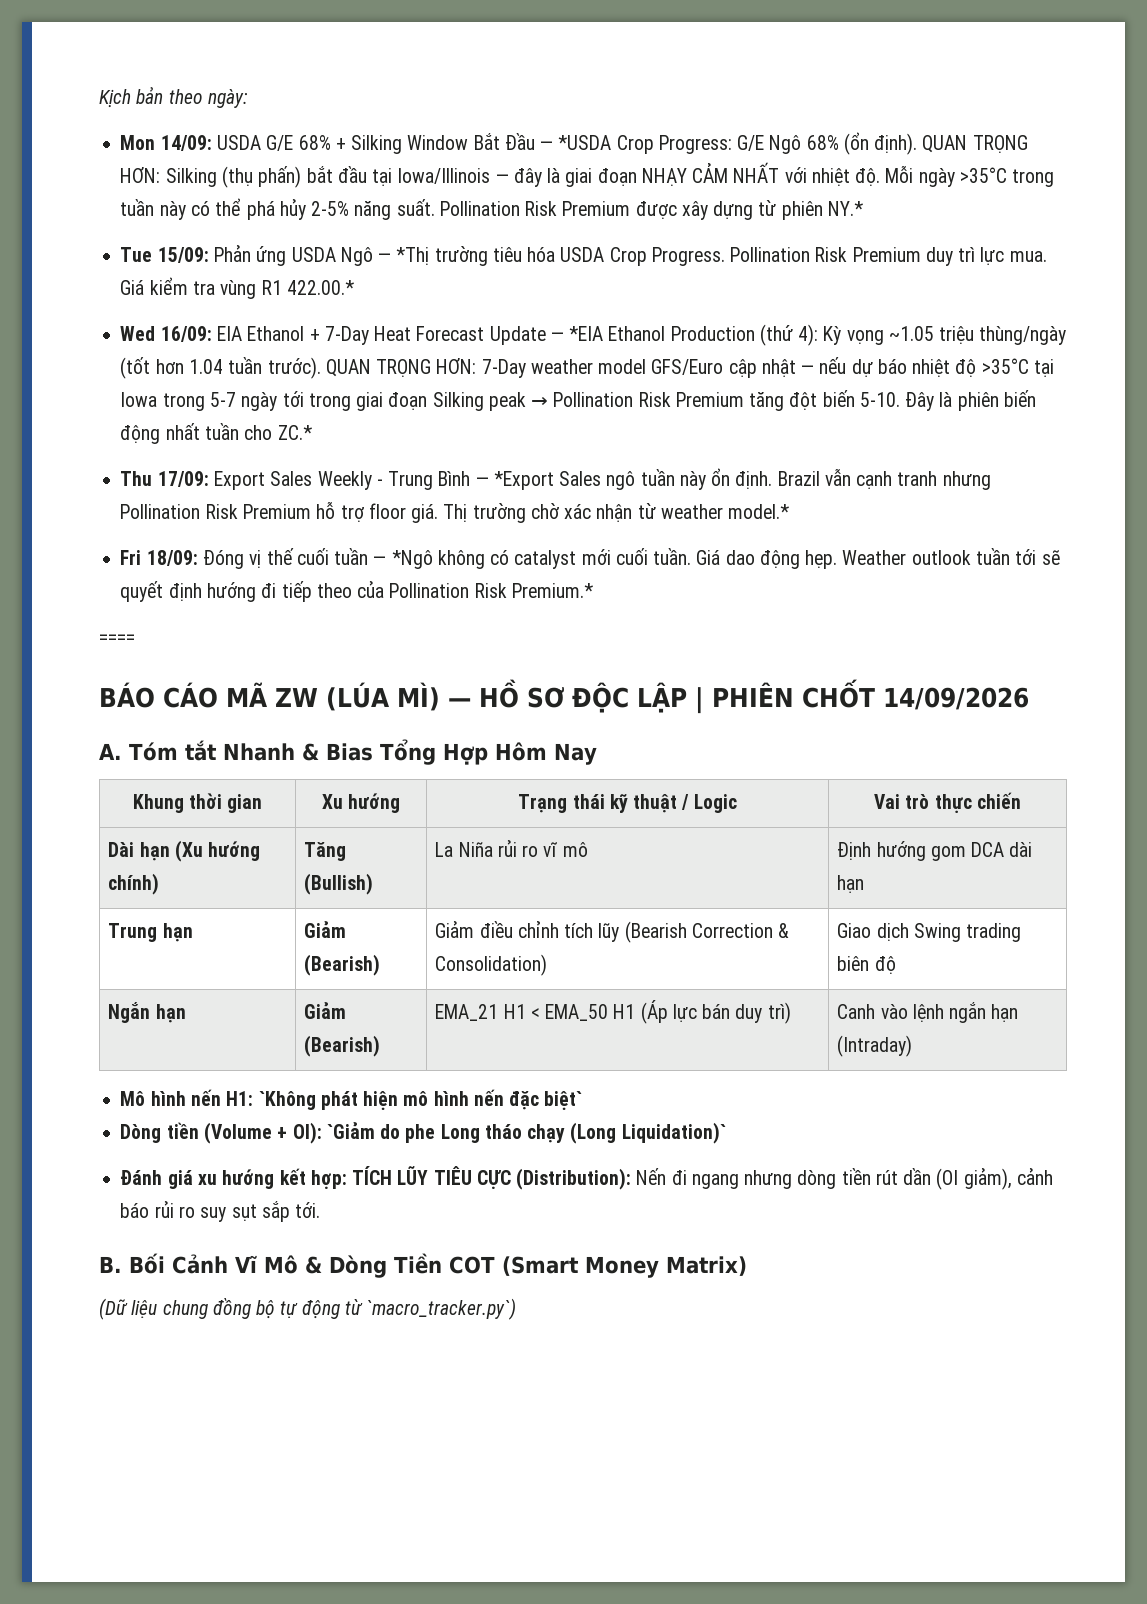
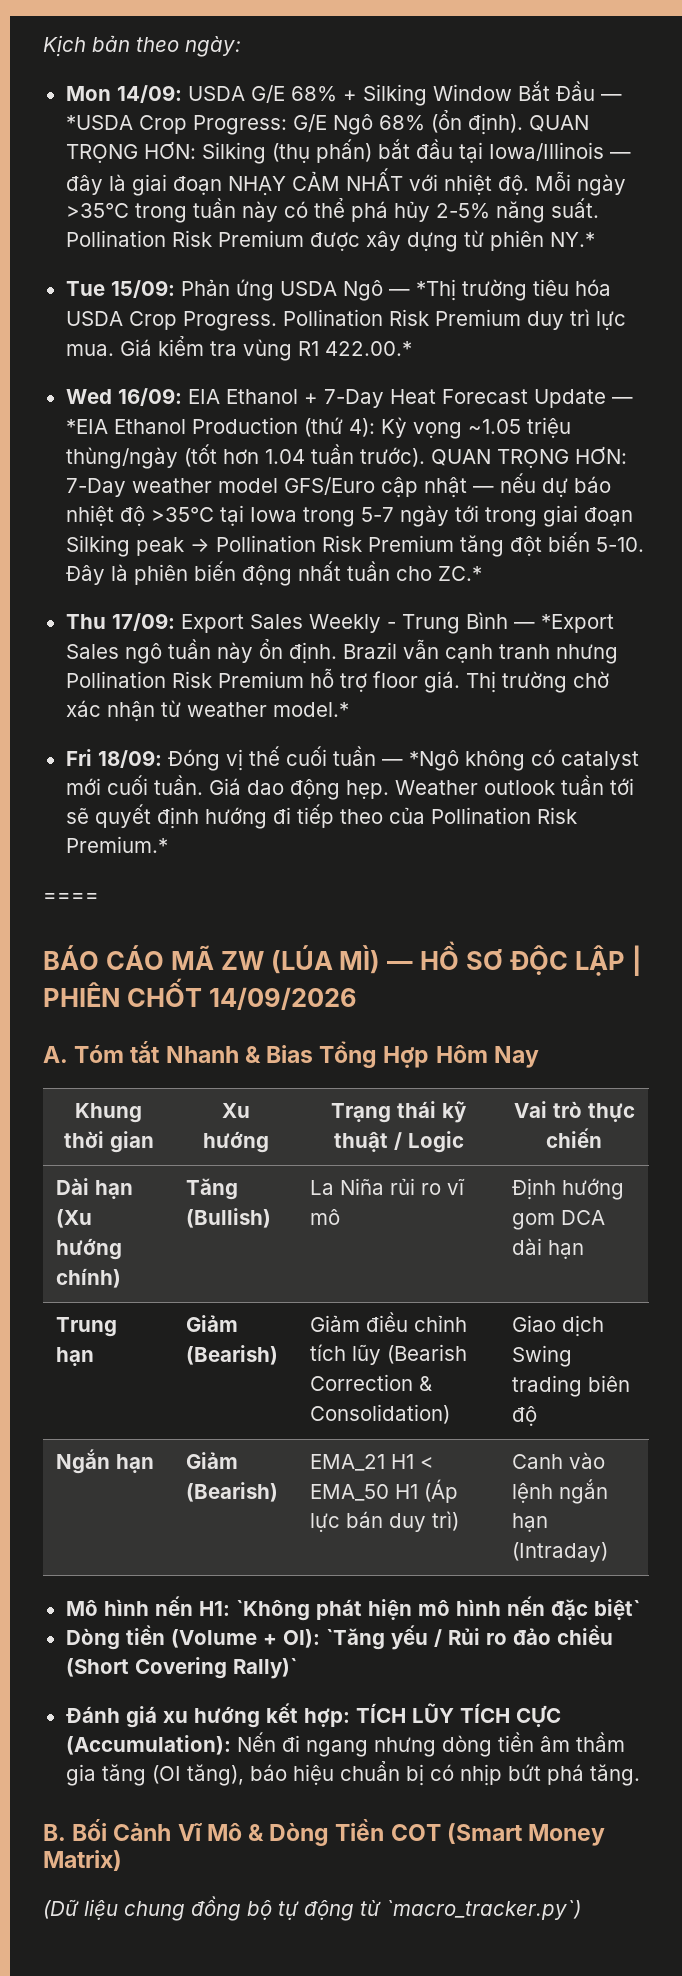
- Dòng tiền (Volume + OI): `Giảm do phe Long tháo chạy (Long Liquidation)`
+ Dòng tiền (Volume + OI): `Tăng yếu / Rủi ro đảo chiều (Short Covering Rally)`
- Đánh giá xu hướng kết hợp: TÍCH LŨY TIÊU CỰC (Distribution): Nến đi ngang nhưng dòng tiền rút dần (OI giảm), cảnh báo rủi ro suy sụt sắp tới.
+ Đánh giá xu hướng kết hợp: TÍCH LŨY TÍCH CỰC (Accumulation): Nến đi ngang nhưng dòng tiền âm thầm gia tăng (OI tăng), báo hiệu chuẩn bị có nhịp bứt phá tăng.

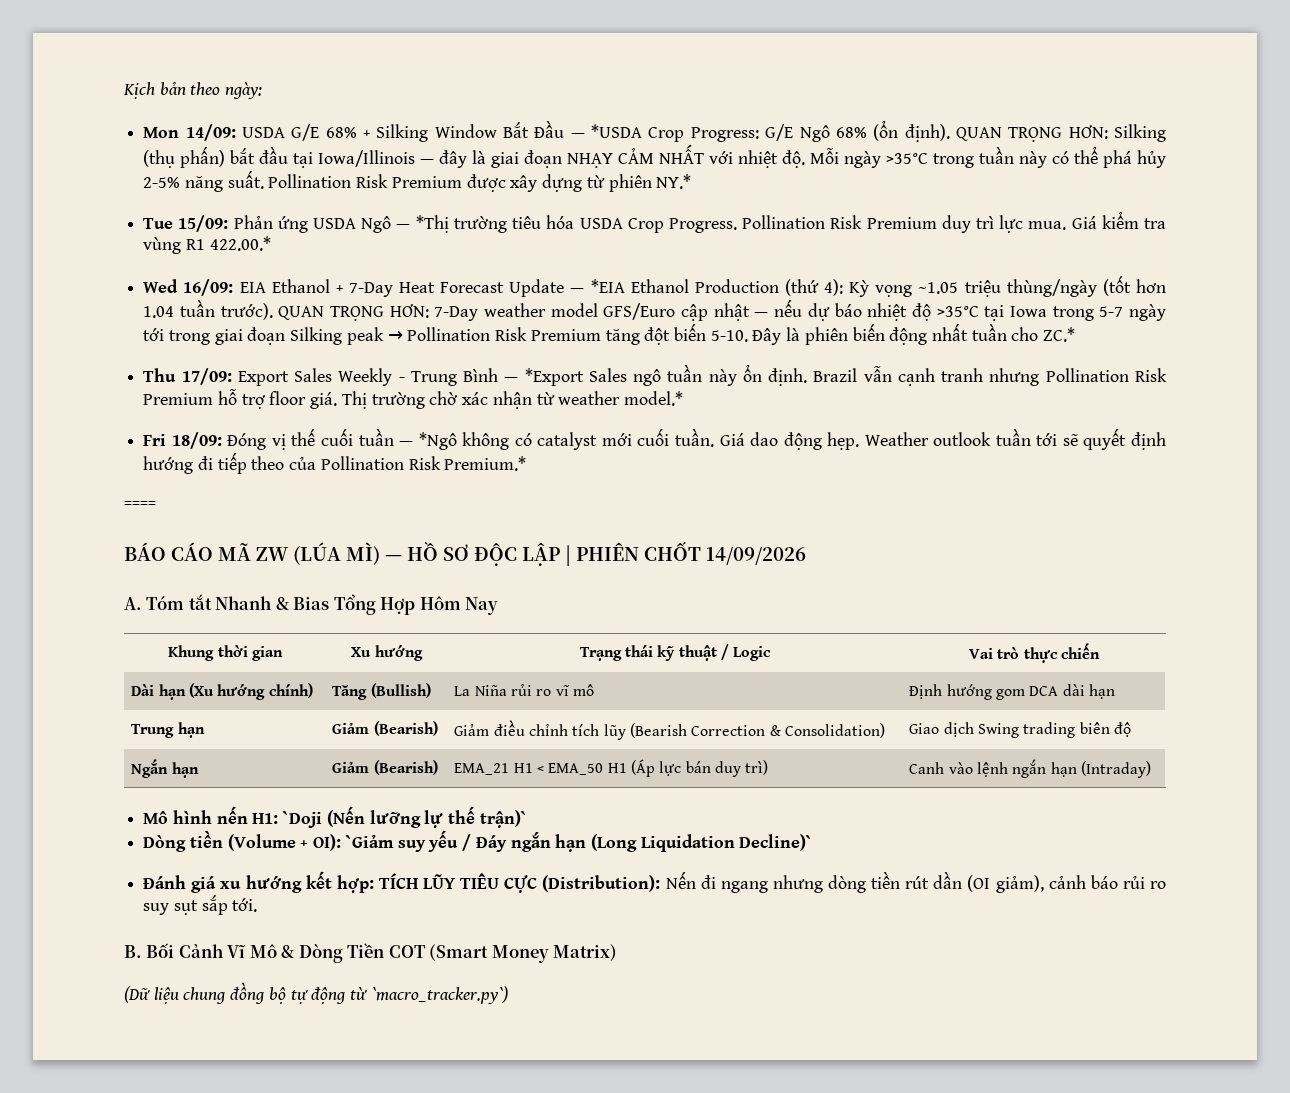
- Mô hình nến H1: `Không phát hiện mô hình nến đặc biệt`
+ Mô hình nến H1: `Doji (Nến lưỡng lự thế trận)`
- Dòng tiền (Volume + OI): `Tăng yếu / Rủi ro đảo chiều (Short Covering Rally)`
+ Dòng tiền (Volume + OI): `Giảm suy yếu / Đáy ngắn hạn (Long Liquidation Decline)`
- Đánh giá xu hướng kết hợp: TÍCH LŨY TÍCH CỰC (Accumulation): Nến đi ngang nhưng dòng tiền âm thầm gia tăng (OI tăng), báo hiệu chuẩn bị có nhịp bứt phá tăng.
+ Đánh giá xu hướng kết hợp: TÍCH LŨY TIÊU CỰC (Distribution): Nến đi ngang nhưng dòng tiền rút dần (OI giảm), cảnh báo rủi ro suy sụt sắp tới.

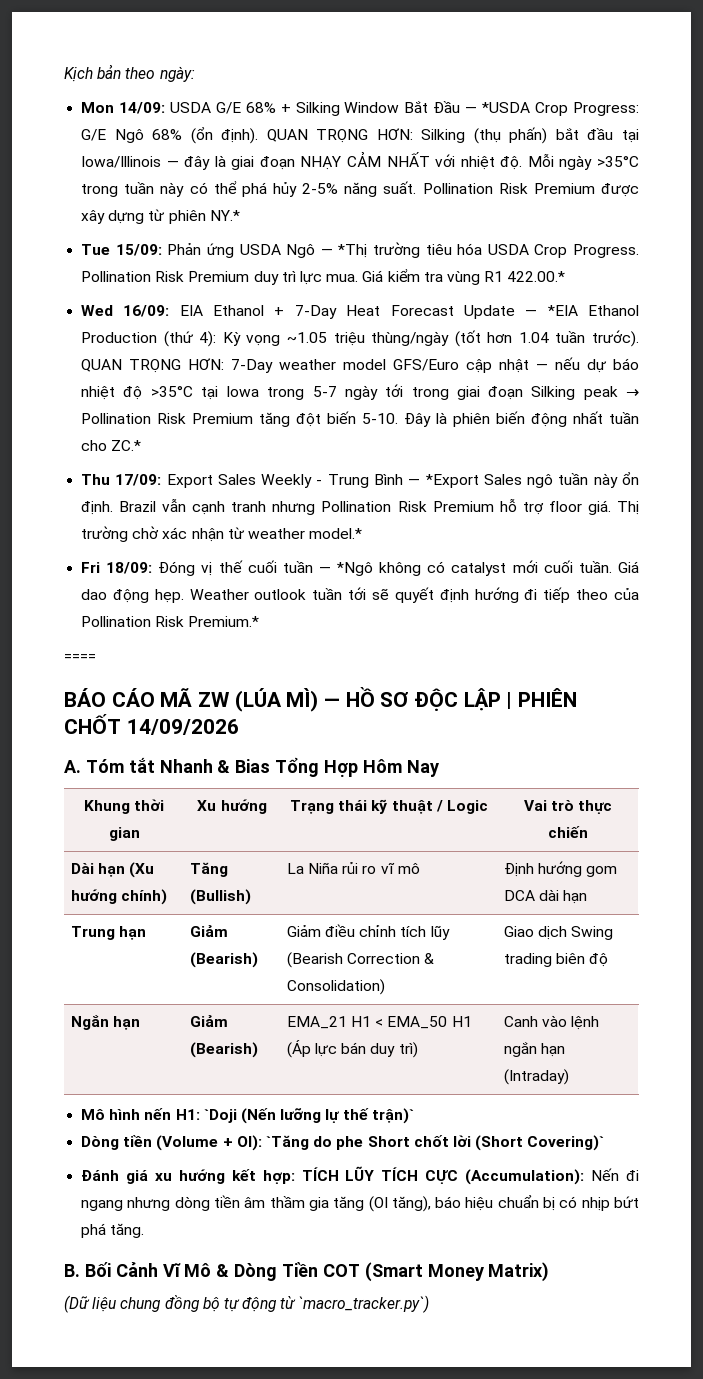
- Dòng tiền (Volume + OI): `Giảm suy yếu / Đáy ngắn hạn (Long Liquidation Decline)`
+ Dòng tiền (Volume + OI): `Tăng do phe Short chốt lời (Short Covering)`
- Đánh giá xu hướng kết hợp: TÍCH LŨY TIÊU CỰC (Distribution): Nến đi ngang nhưng dòng tiền rút dần (OI giảm), cảnh báo rủi ro suy sụt sắp tới.
+ Đánh giá xu hướng kết hợp: TÍCH LŨY TÍCH CỰC (Accumulation): Nến đi ngang nhưng dòng tiền âm thầm gia tăng (OI tăng), báo hiệu chuẩn bị có nhịp bứt phá tăng.

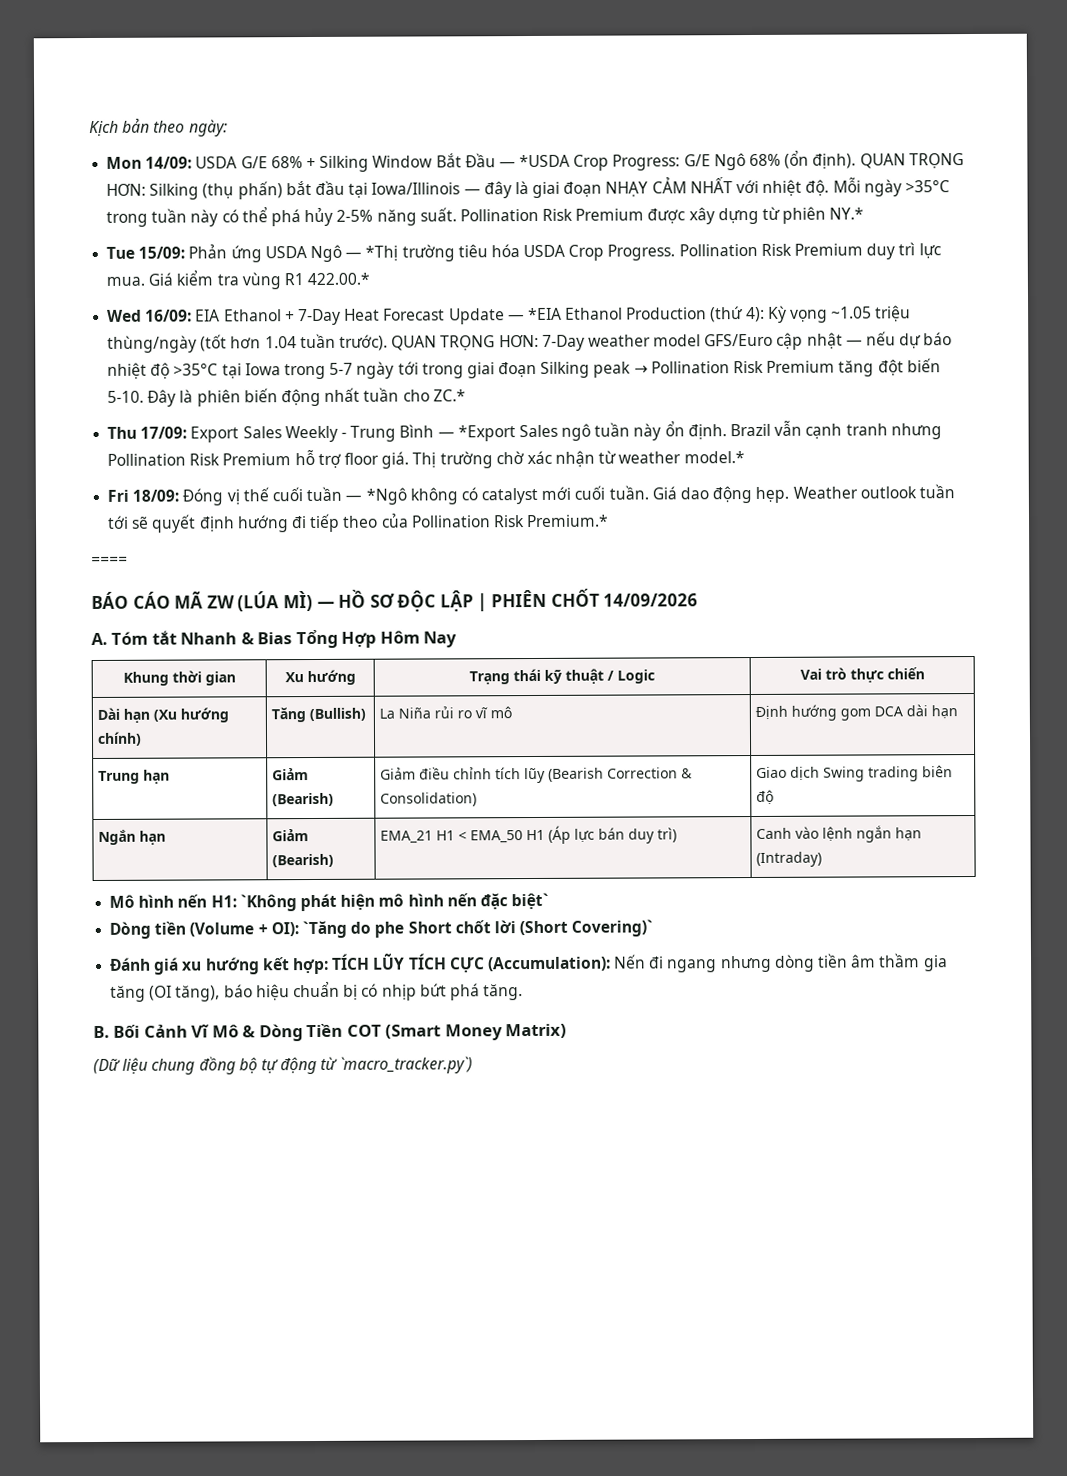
- Mô hình nến H1: `Doji (Nến lưỡng lự thế trận)`
+ Mô hình nến H1: `Không phát hiện mô hình nến đặc biệt`

